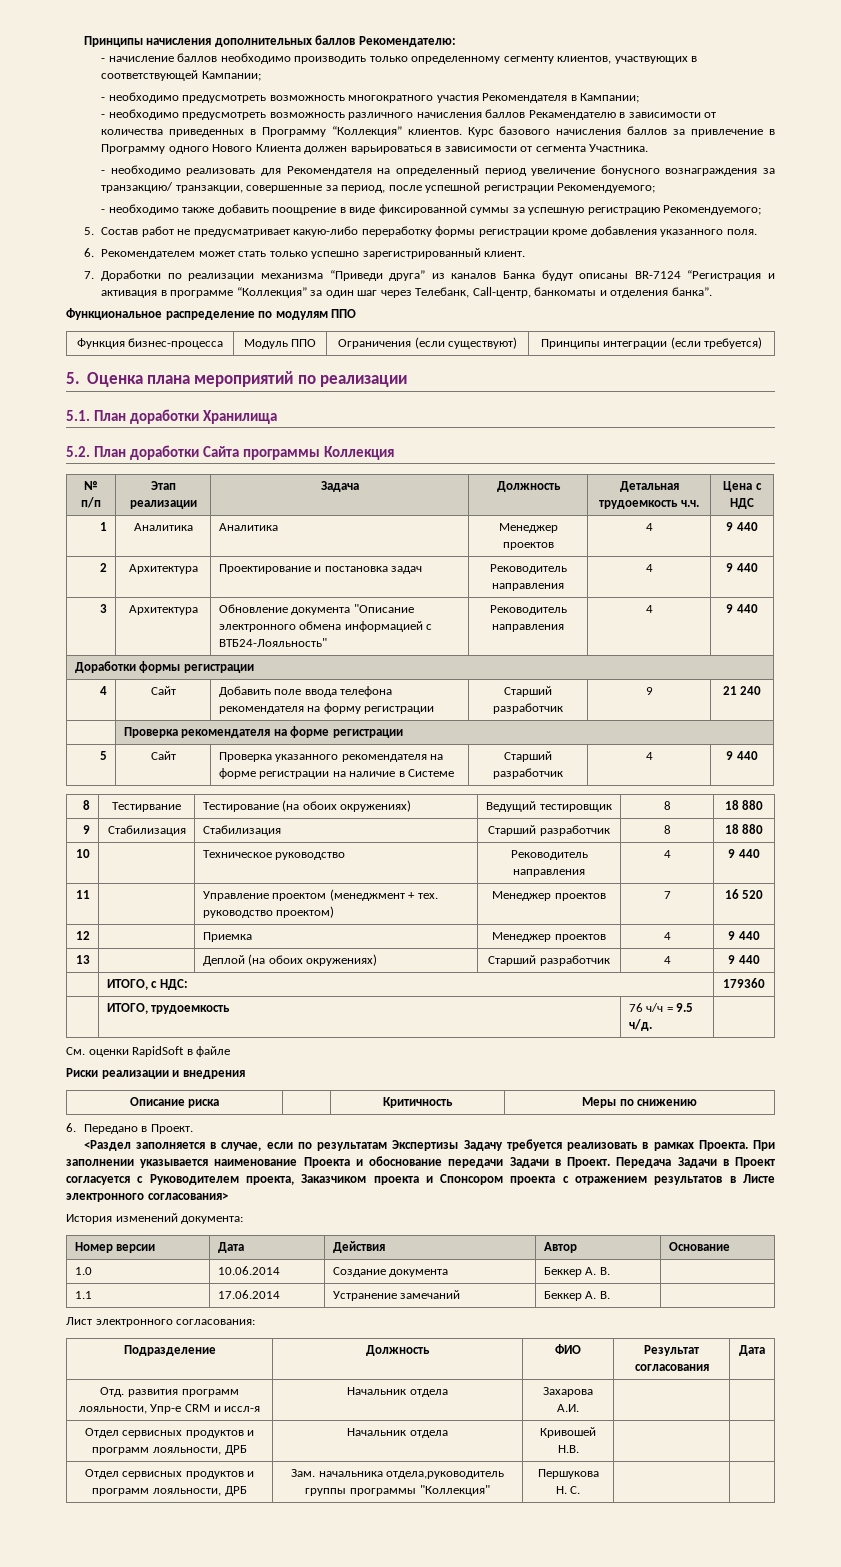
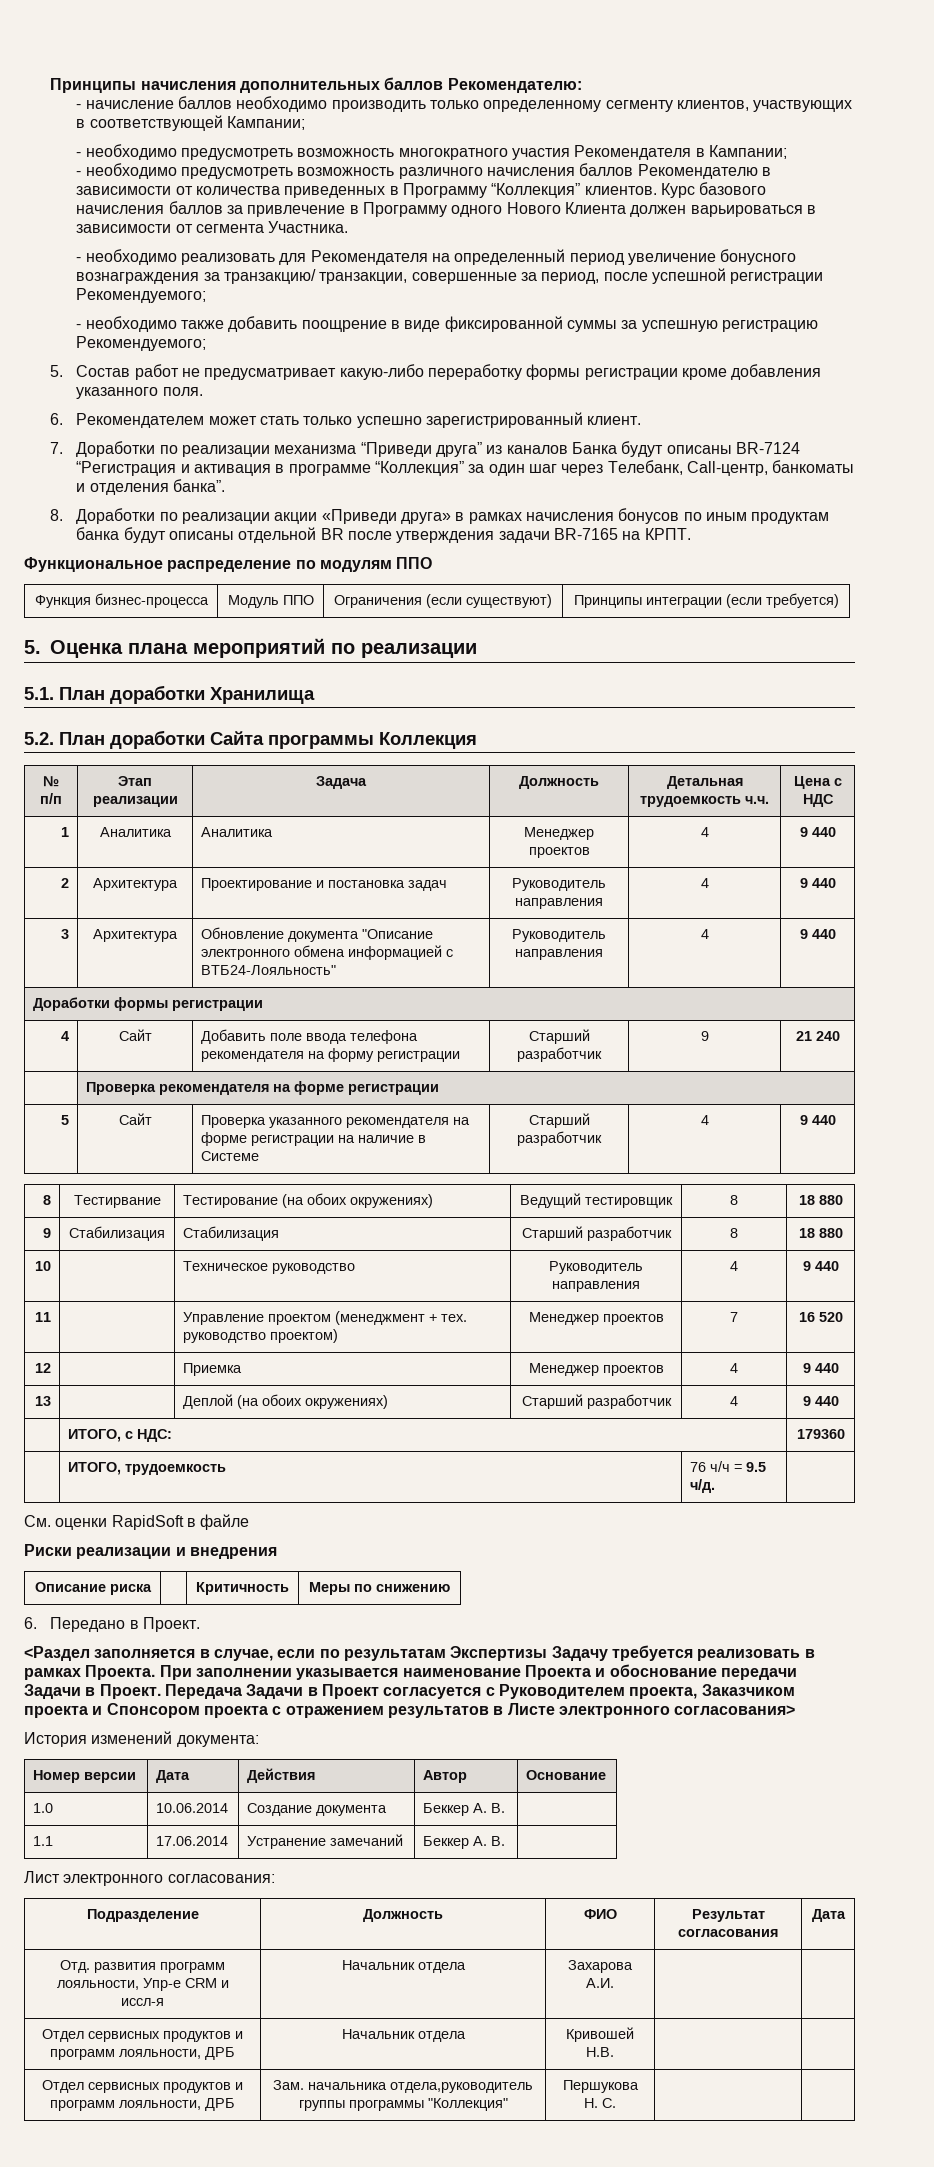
- - необходимо предусмотреть возможность различного начисления баллов Рекамендателю в зависимости от количества приведенных в Программу “Коллекция” клиентов.
+ - необходимо предусмотреть возможность различного начисления баллов Рекомендателю в зависимости от количества приведенных в Программу “Коллекция” клиентов.
+ 8. Доработки по реализации акции «Приведи друга» в рамках начисления бонусов по иным продуктам банка будут описаны отдельной BR после утверждения задачи BR-7165 на КРПТ.
- 2 | Архитектура | Проектирование и постановка задач | Реководитель направления | 4 | 9 440
+ 2 | Архитектура | Проектирование и постановка задач | Руководитель направления | 4 | 9 440
- 3 | Архитектура | Обновление документа "Описание электронного обмена информацией с ВТБ24-Лояльность" | Реководитель направления | 4 | 9 440
+ 3 | Архитектура | Обновление документа "Описание электронного обмена информацией с ВТБ24-Лояльность" | Руководитель направления | 4 | 9 440
- 10 | | Техническое руководство | Реководитель направления | 4 | 9 440
+ 10 | | Техническое руководство | Руководитель направления | 4 | 9 440

